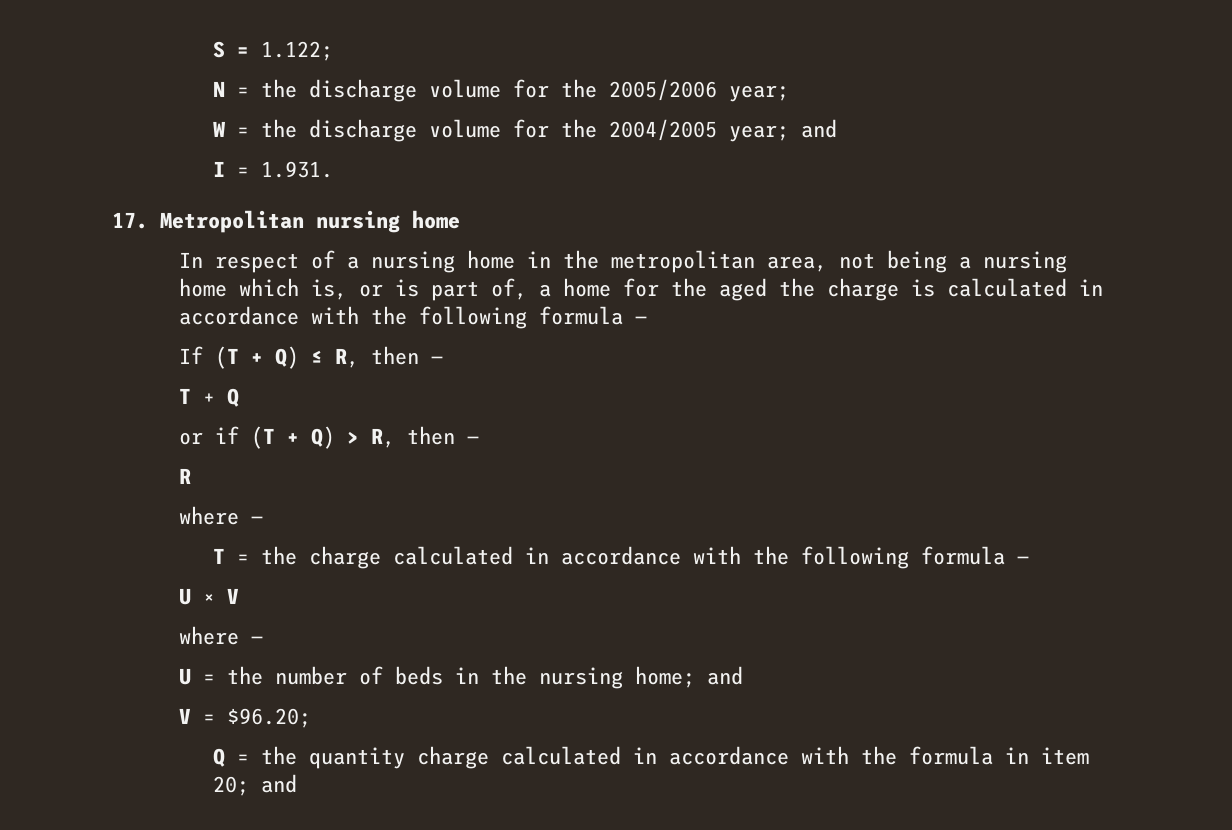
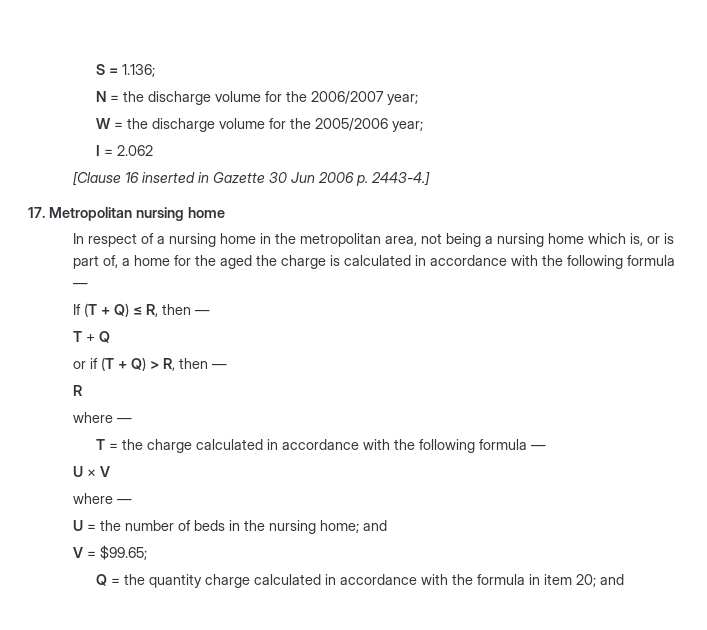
- S = 1.122;
+ S = 1.136;
- N = the discharge volume for the 2005/2006 year;
- W = the discharge volume for the 2004/2005 year; and
- I = 1.931.
+ N = the discharge volume for the 2006/2007 year;
+ W = the discharge volume for the 2005/2006 year;
+ I = 2.062
+ [Clause 16 inserted in Gazette 30 Jun 2006 p. 2443-4.]
- V = $96.20;
+ V = $99.65;

